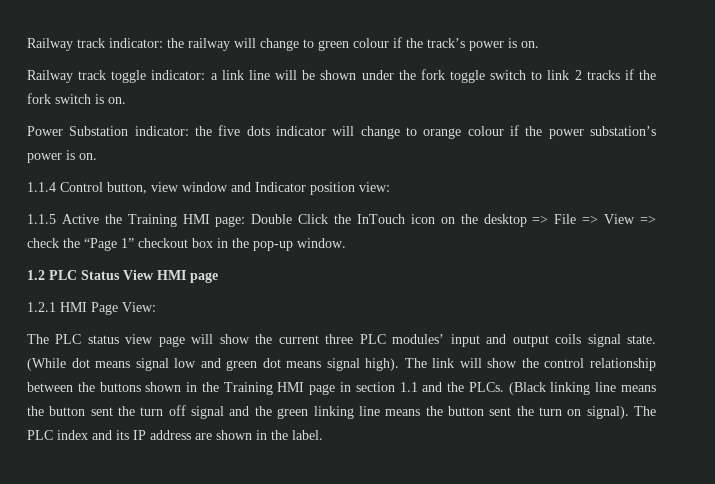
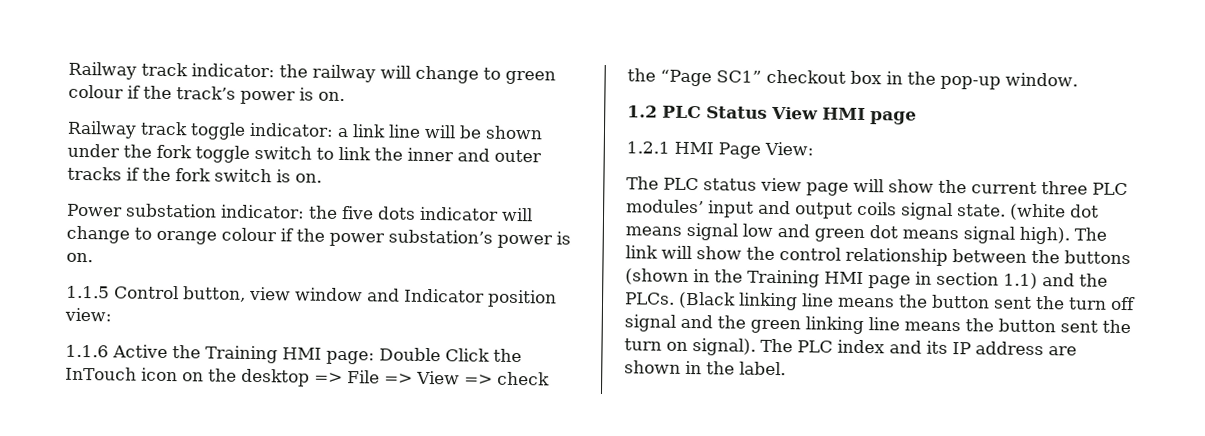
- Railway track toggle indicator: a link line will be shown under the fork toggle switch to link 2 tracks if the fork switch is on.
+ Railway track toggle indicator: a link line will be shown under the fork toggle switch to link the inner and outer tracks if the fork switch is on.
- Power Substation indicator: the five dots indicator will change to orange colour if the power substation’s power is on.
+ Power substation indicator: the five dots indicator will change to orange colour if the power substation’s power is on.
- 1.1.4 Control button, view window and Indicator position view:
+ 1.1.5 Control button, view window and Indicator position view:
- 1.1.5 Active the Training HMI page: Double Click the InTouch icon on the desktop => File => View => check the “Page 1” checkout box in the pop-up window.
+ 1.1.6 Active the Training HMI page: Double Click the InTouch icon on the desktop => File => View => check the “Page SC1” checkout box in the pop-up window.
- (While dot means signal low and green dot means signal high).
+ (white dot means signal low and green dot means signal high).
- The link will show the control relationship between the buttons shown in the Training HMI page in section 1.1 and the PLCs.
+ The link will show the control relationship between the buttons (shown in the Training HMI page in section 1.1) and the PLCs.

